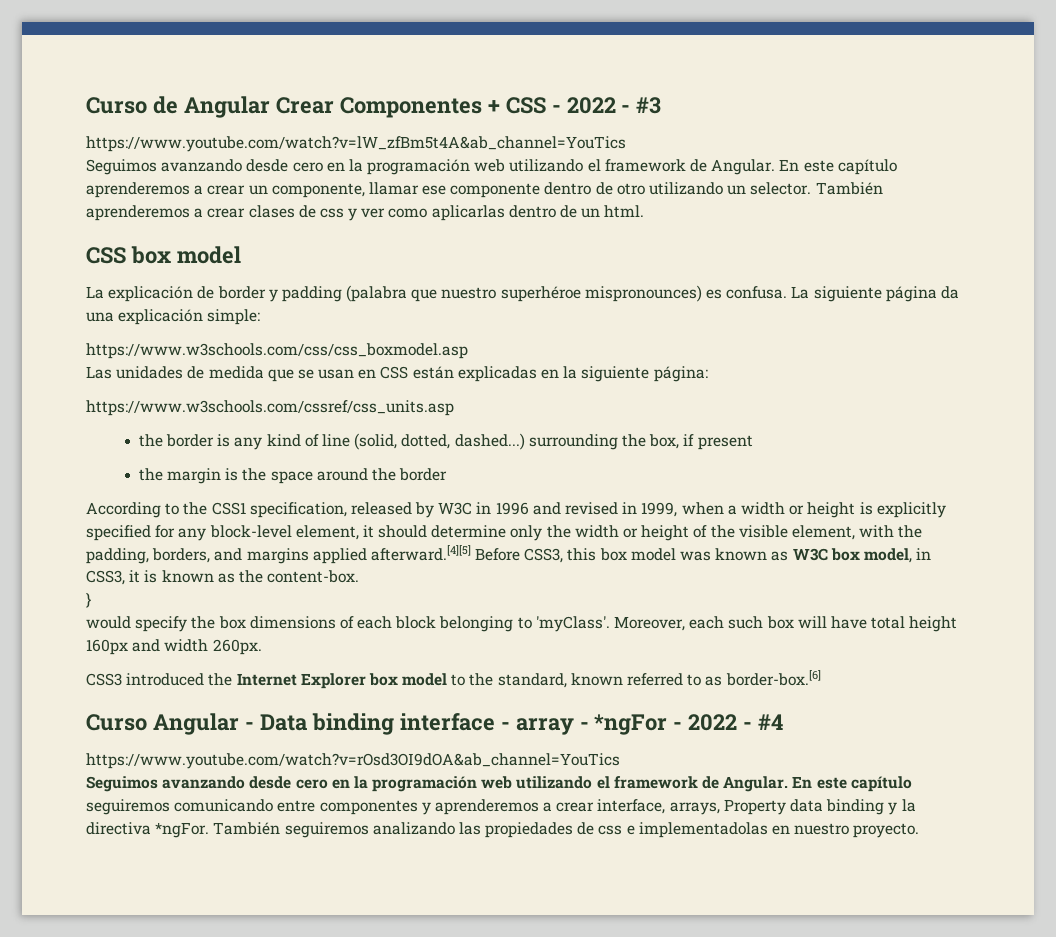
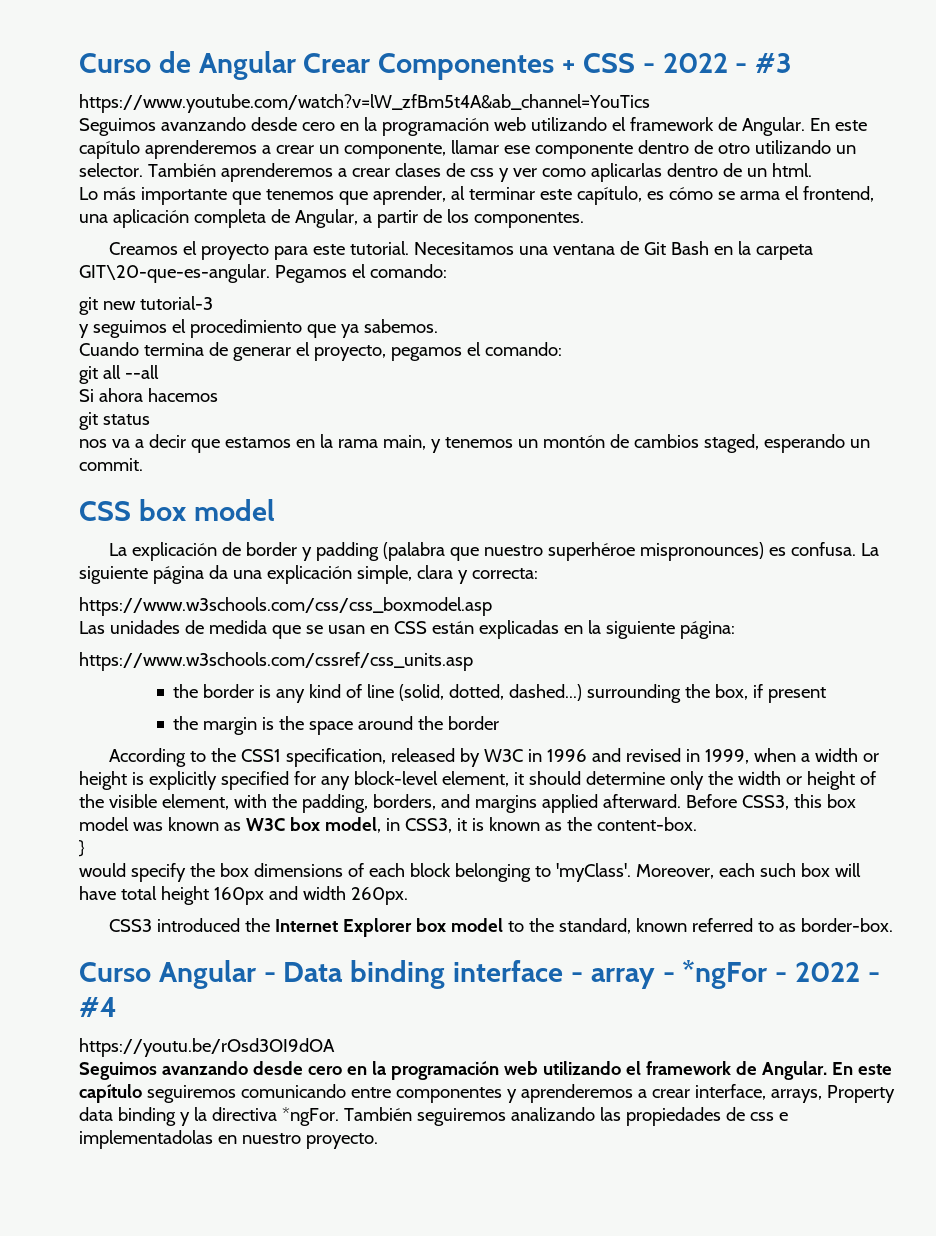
+ Lo más importante que tenemos que aprender, al terminar este capítulo, es cómo se arma el frontend, una aplicación completa de Angular, a partir de los componentes.
+ Creamos el proyecto para este tutorial. Necesitamos una ventana de Git Bash en la carpeta GIT\20-que-es-angular. Pegamos el comando:
+ git new tutorial-3
+ y seguimos el procedimiento que ya sabemos.
+ Cuando termina de generar el proyecto, pegamos el comando:
+ git all --all
+ Si ahora hacemos
+ git status
+ nos va a decir que estamos en la rama main, y tenemos un montón de cambios staged, esperando un commit.
- La siguiente página da una explicación simple:
+ La siguiente página da una explicación simple, clara y correcta:
- According to the CSS1 specification, released by W3C in 1996 and revised in 1999, when a width or height is explicitly specified for any block-level element, it should determine only the width or height of the visible element, with the padding, borders, and margins applied afterward.[4][5] Before CSS3, this box model was known as W3C box model, in CSS3, it is known as the content-box.
+ According to the CSS1 specification, released by W3C in 1996 and revised in 1999, when a width or height is explicitly specified for any block-level element, it should determine only the width or height of the visible element, with the padding, borders, and margins applied afterward. Before CSS3, this box model was known as W3C box model, in CSS3, it is known as the content-box.
- CSS3 introduced the Internet Explorer box model to the standard, known referred to as border-box.[6]
+ CSS3 introduced the Internet Explorer box model to the standard, known referred to as border-box.
- https://www.youtube.com/watch?v=rOsd3OI9dOA&ab_channel=YouTics
+ https://youtu.be/rOsd3OI9dOA

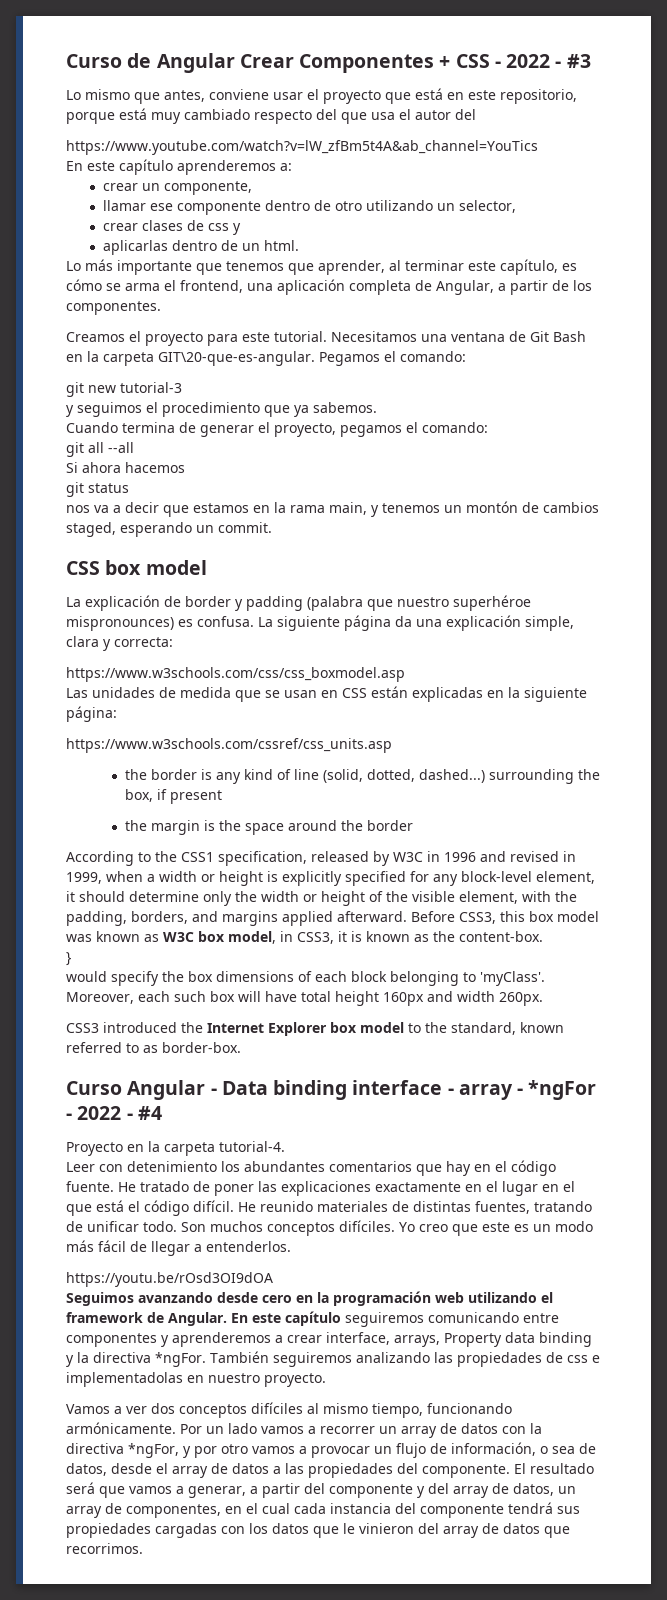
+ Lo mismo que antes, conviene usar el proyecto que está en este repositorio, porque está muy cambiado respecto del que usa el autor del
  https://www.youtube.com/watch?v=lW_zfBm5t4A&ab_channel=YouTics
- Seguimos avanzando desde cero en la programación web utilizando el framework de Angular. En este capítulo aprenderemos a crear un componente, llamar ese componente dentro de otro utilizando un selector. También aprenderemos a crear clases de css y ver como aplicarlas dentro de un html.
+ En este capítulo aprenderemos a:
+ crear un componente,
+ llamar ese componente dentro de otro utilizando un selector,
+ crear clases de css y
+ aplicarlas dentro de un html.
+ Proyecto en la carpeta tutorial-4.
+ Leer con detenimiento los abundantes comentarios que hay en el código fuente. He tratado de poner las explicaciones exactamente en el lugar en el que está el código difícil. He reunido materiales de distintas fuentes, tratando de unificar todo. Son muchos conceptos difíciles. Yo creo que este es un modo más fácil de llegar a entenderlos.
+ Vamos a ver dos conceptos difíciles al mismo tiempo, funcionando armónicamente. Por un lado vamos a recorrer un array de datos con la directiva *ngFor, y por otro vamos a provocar un flujo de información, o sea de datos, desde el array de datos a las propiedades del componente. El resultado será que vamos a generar, a partir del componente y del array de datos, un array de componentes, en el cual cada instancia del componente tendrá sus propiedades cargadas con los datos que le vinieron del array de datos que recorrimos.

